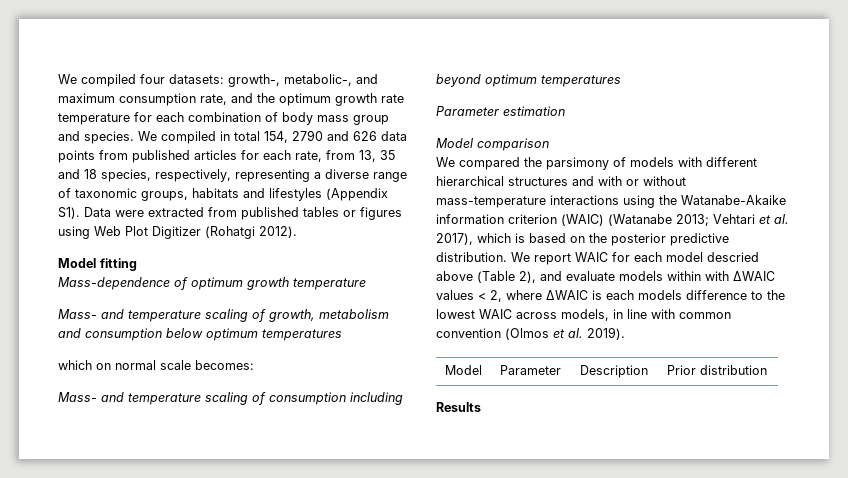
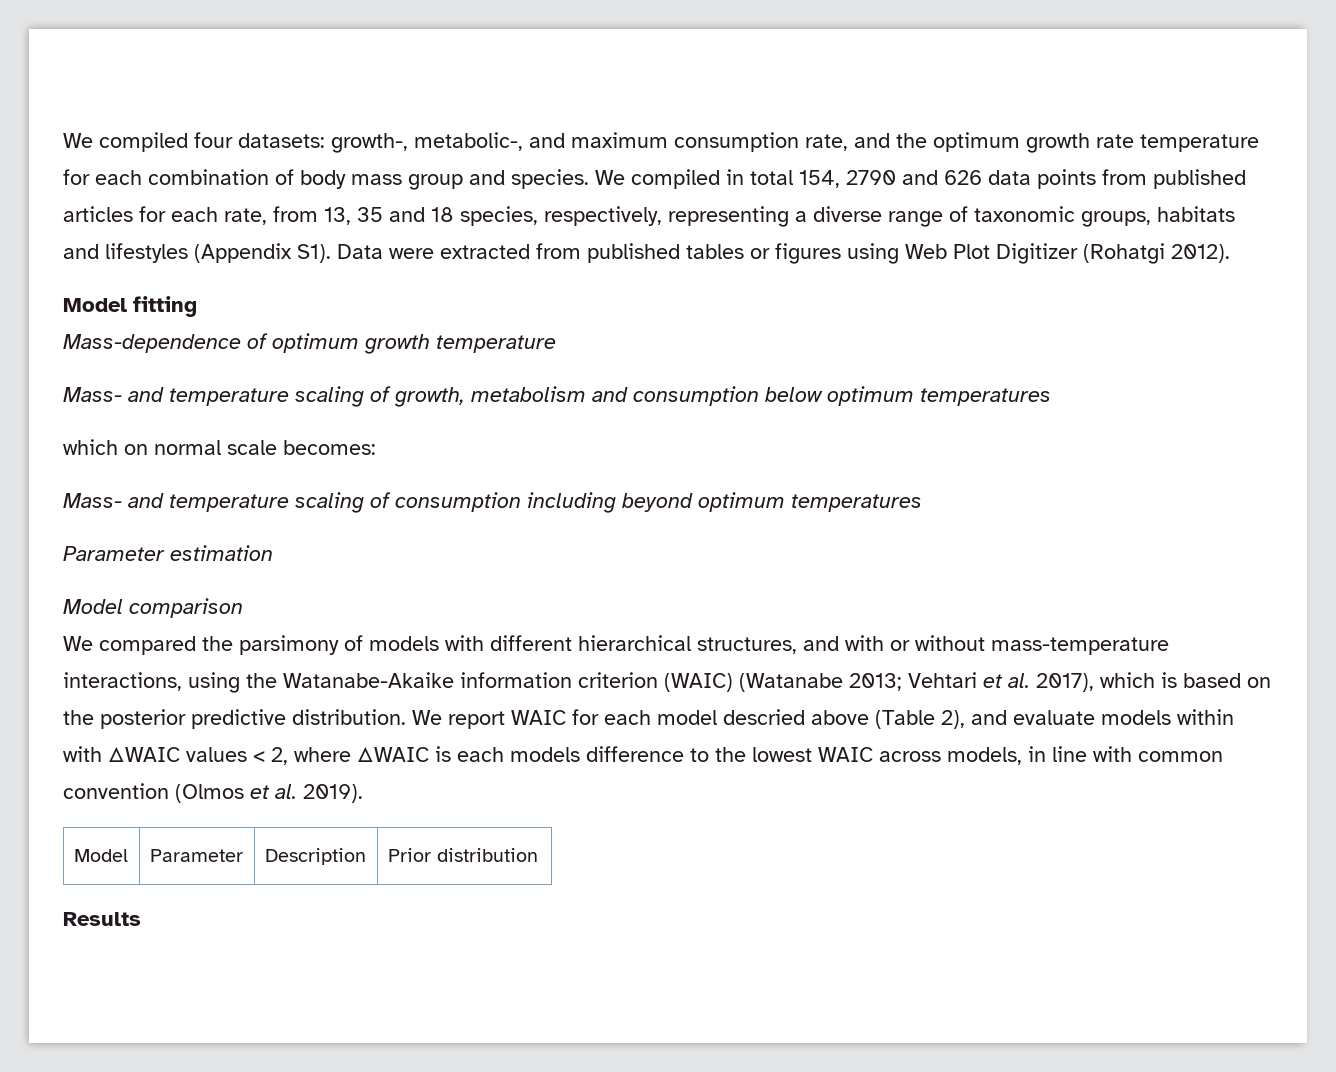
- We compared the parsimony of models with different hierarchical structures and with or without mass-temperature interactions using the Watanabe-Akaike information criterion (WAIC) (Watanabe 2013; Vehtari et al. 2017), which is based on the posterior predictive distribution.
+ We compared the parsimony of models with different hierarchical structures, and with or without mass-temperature interactions, using the Watanabe-Akaike information criterion (WAIC) (Watanabe 2013; Vehtari et al. 2017), which is based on the posterior predictive distribution.

